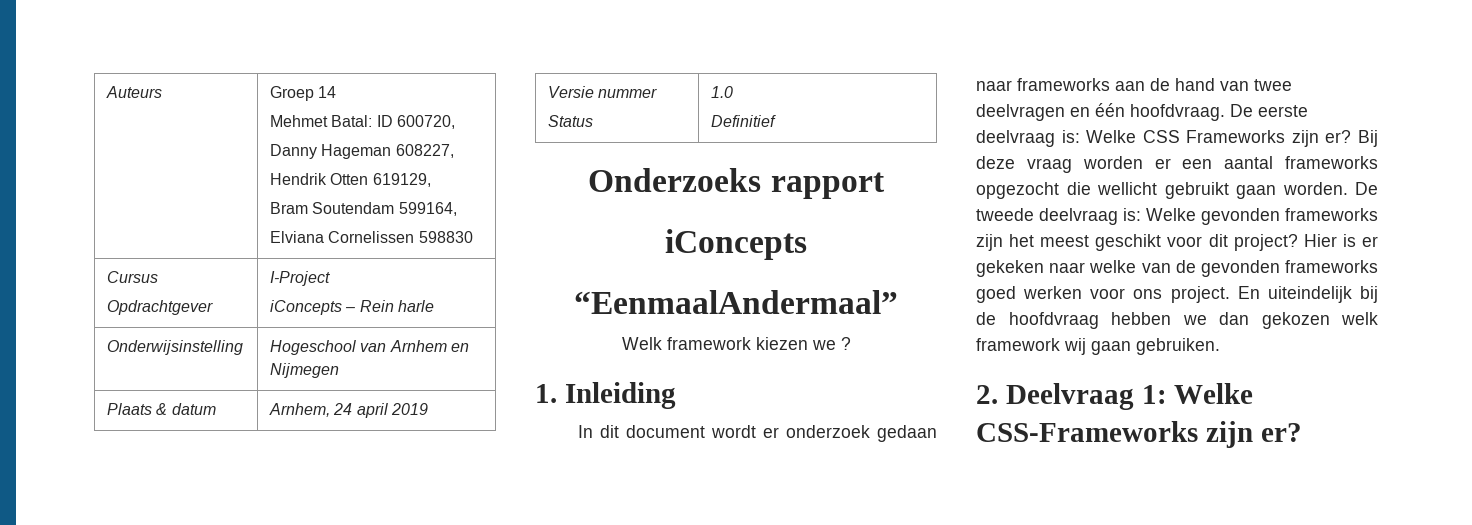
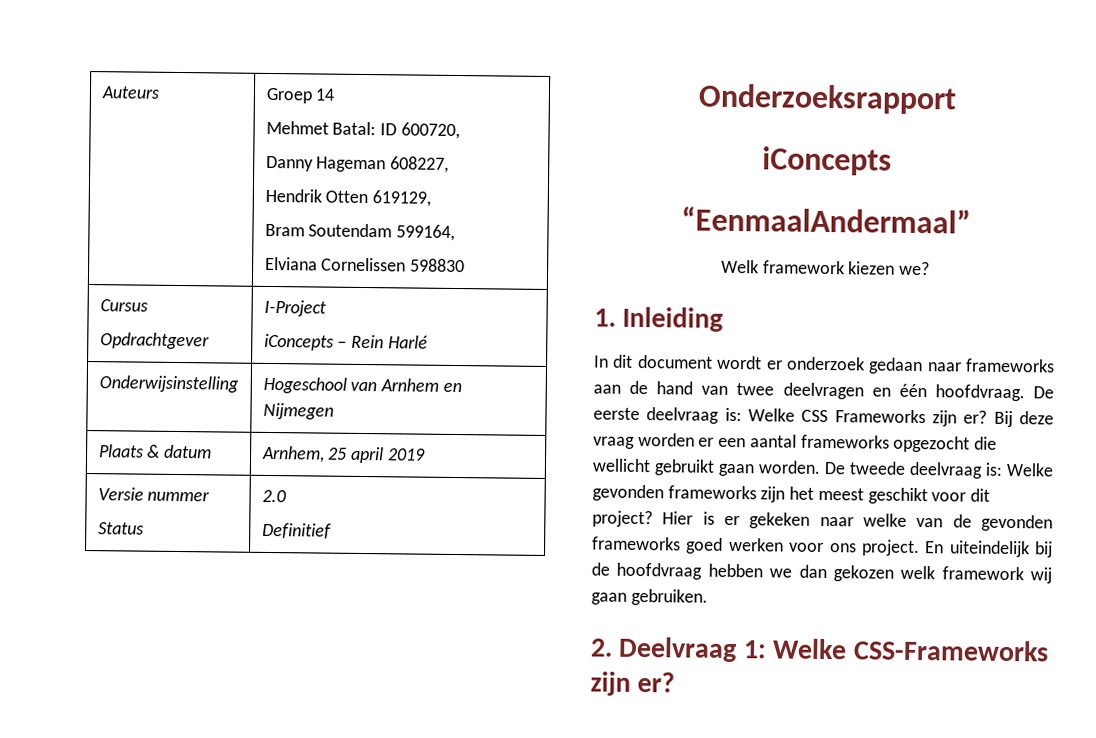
  Cursus
  Opdrachtgever | I-Project
- iConcepts – Rein harle
+ iConcepts – Rein Harlé
- Plaats & datum | Arnhem, 24 april 2019
+ Plaats & datum | Arnhem, 25 april 2019
  Versie nummer
- Status | 1.0
+ Status | 2.0
- Onderzoeks rapport
+ Onderzoeksrapport
- Welk framework kiezen we ?
+ Welk framework kiezen we?

